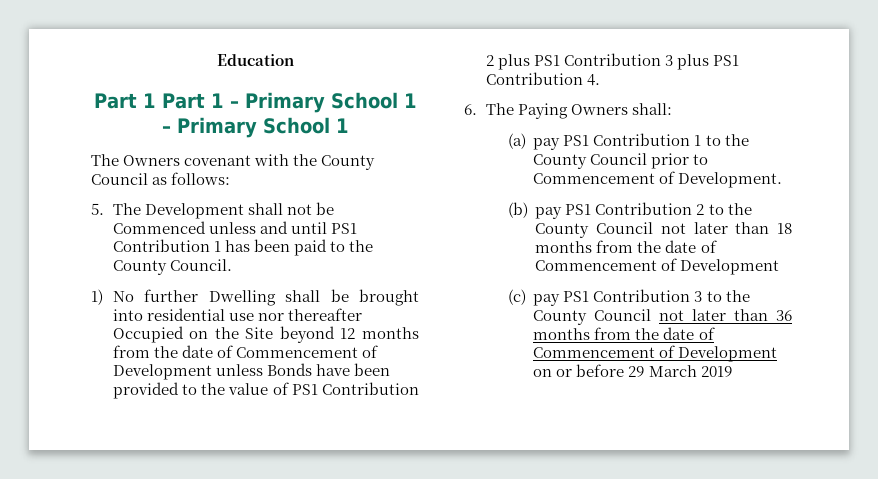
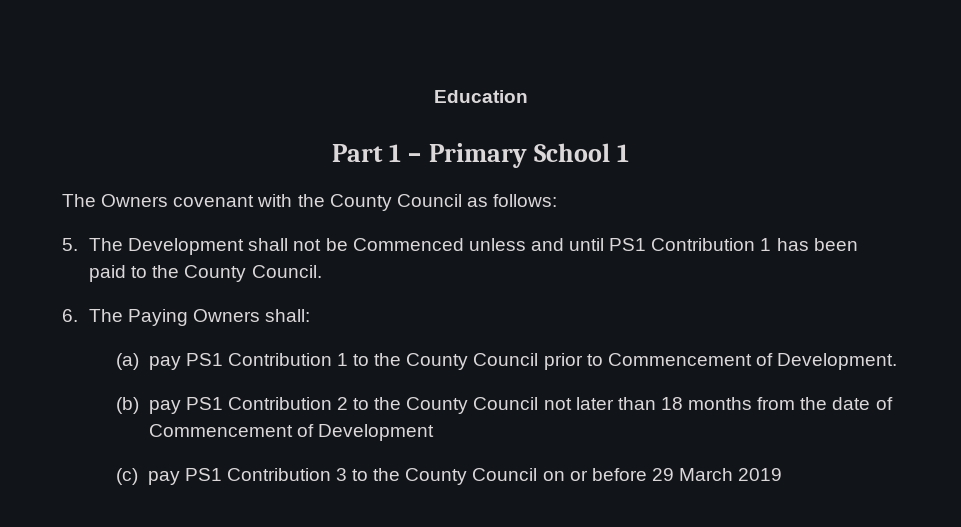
- Part 1 Part 1 – Primary School 1 – Primary School 1
+ Part 1 – Primary School 1
- 1) No further Dwelling shall be brought into residential use nor thereafter Occupied on the Site beyond 12 months from the date of Commencement of Development unless Bonds have been provided to the value of PS1 Contribution 2 plus PS1 Contribution 3 plus PS1 Contribution 4.
- (c) pay PS1 Contribution 3 to the County Council not later than 36 months from the date of Commencement of Development on or before 29 March 2019
+ (c) pay PS1 Contribution 3 to the County Council on or before 29 March 2019

